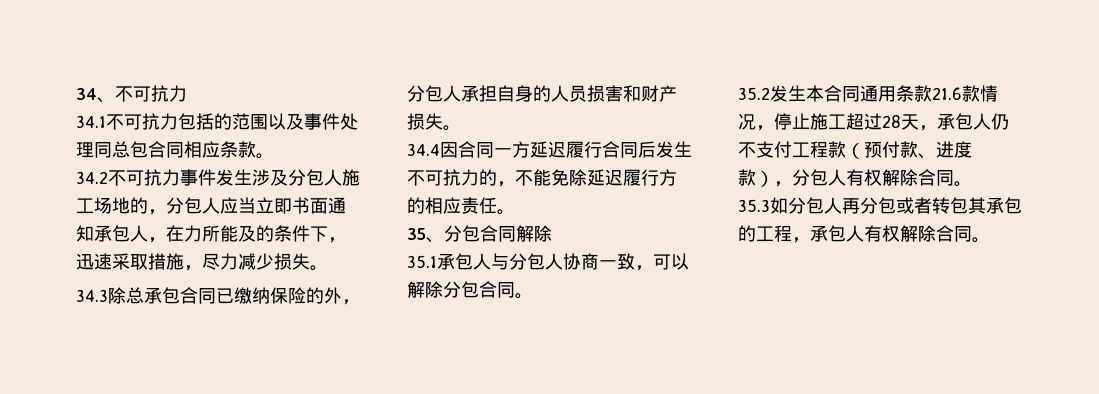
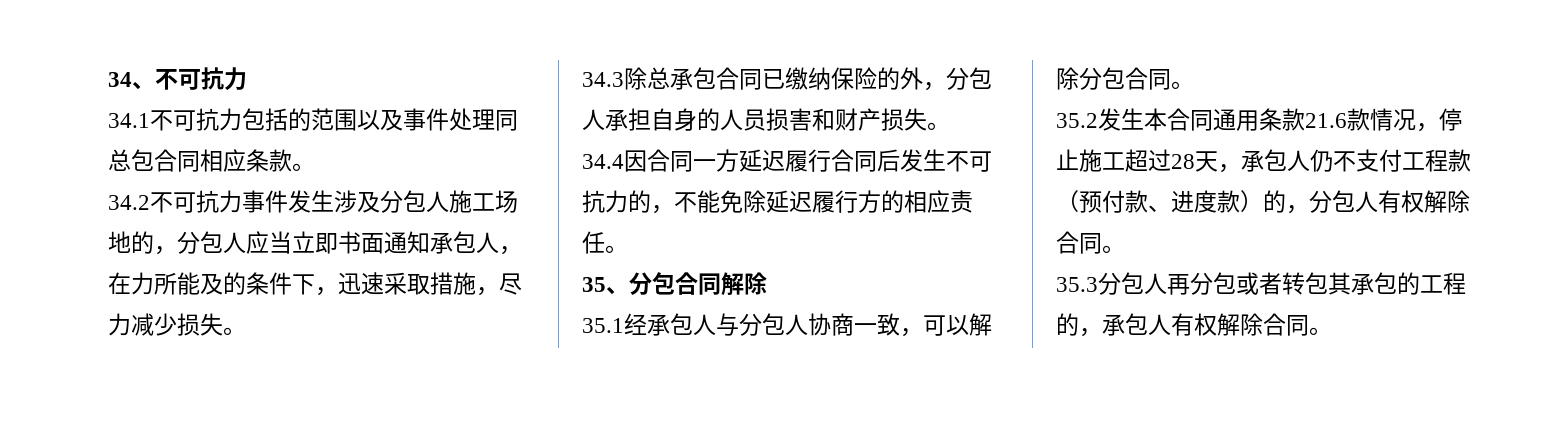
- 35.1承包人与分包人协商一致，可以解除分包合同。
+ 35.1经承包人与分包人协商一致，可以解除分包合同。
- 35.2发生本合同通用条款21.6款情况，停止施工超过28天，承包人仍不支付工程款（预付款、进度款），分包人有权解除合同。
+ 35.2发生本合同通用条款21.6款情况，停止施工超过28天，承包人仍不支付工程款（预付款、进度款）的，分包人有权解除合同。
- 35.3如分包人再分包或者转包其承包的工程，承包人有权解除合同。
+ 35.3分包人再分包或者转包其承包的工程的，承包人有权解除合同。

